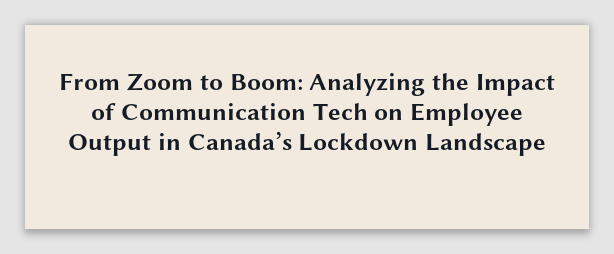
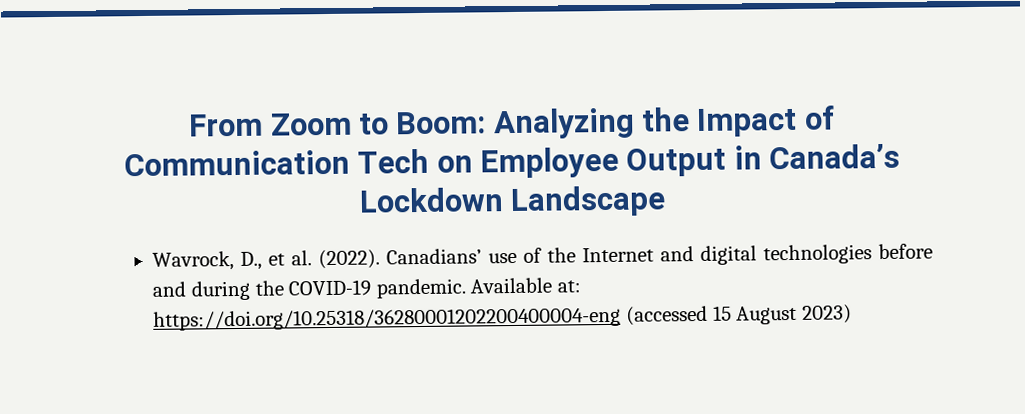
+ Wavrock, D., et al. (2022). Canadians’ use of the Internet and digital technologies before and during the COVID-19 pandemic. Available at: https://doi.org/10.25318/36280001202200400004-eng (accessed 15 August 2023)

